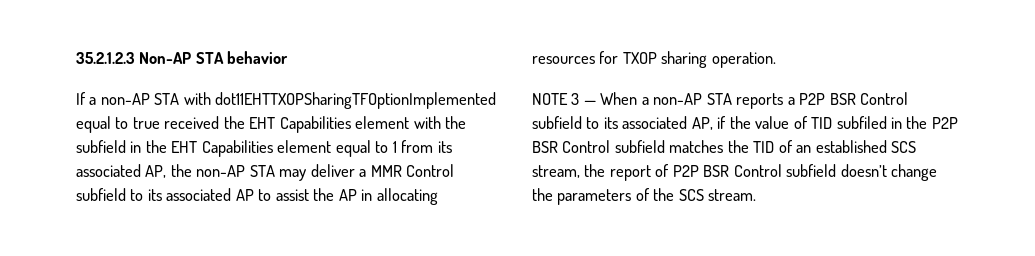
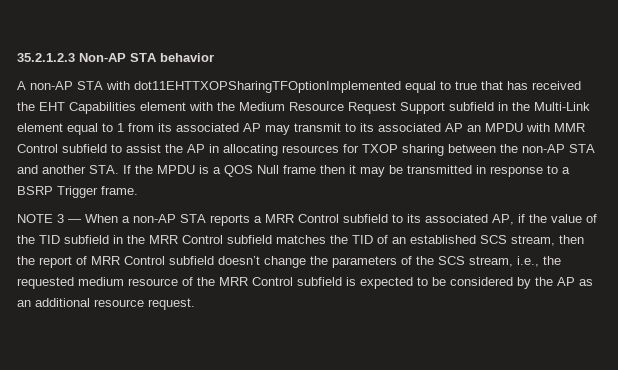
- If a non-AP STA with dot11EHTTXOPSharingTFOptionImplemented equal to true received the EHT Capabilities element with the subfield in the EHT Capabilities element equal to 1 from its associated AP, the non-AP STA may deliver a MMR Control subfield to its associated AP to assist the AP in allocating resources for TXOP sharing operation.
+ A non-AP STA with dot11EHTTXOPSharingTFOptionImplemented equal to true that has received the EHT Capabilities element with the Medium Resource Request Support subfield in the Multi-Link element equal to 1 from its associated AP may transmit to its associated AP an MPDU with MMR Control subfield to assist the AP in allocating resources for TXOP sharing between the non-AP STA and another STA. If the MPDU is a QOS Null frame then it may be transmitted in response to a BSRP Trigger frame.
- NOTE 3 — When a non-AP STA reports a P2P BSR Control subfield to its associated AP, if the value of TID subfiled in the P2P BSR Control subfield matches the TID of an established SCS stream, the report of P2P BSR Control subfield doesn’t change the parameters of the SCS stream.
+ NOTE 3 — When a non-AP STA reports a MRR Control subfield to its associated AP, if the value of the TID subfield in the MRR Control subfield matches the TID of an established SCS stream, then the report of MRR Control subfield doesn’t change the parameters of the SCS stream, i.e., the requested medium resource of the MRR Control subfield is expected to be considered by the AP as an additional resource request.

